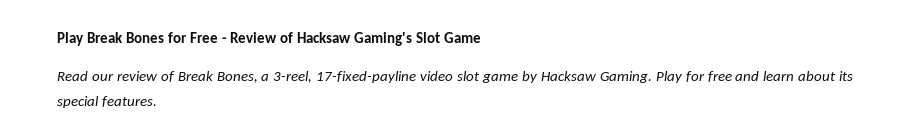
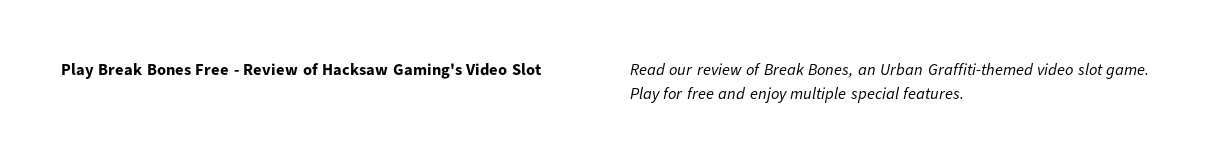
- Play Break Bones for Free - Review of Hacksaw Gaming's Slot Game
+ Play Break Bones Free - Review of Hacksaw Gaming's Video Slot
- Read our review of Break Bones, a 3-reel, 17-fixed-payline video slot game by Hacksaw Gaming.
+ Read our review of Break Bones, an Urban Graffiti-themed video slot game.
- Play for free and learn about its special features.
+ Play for free and enjoy multiple special features.

